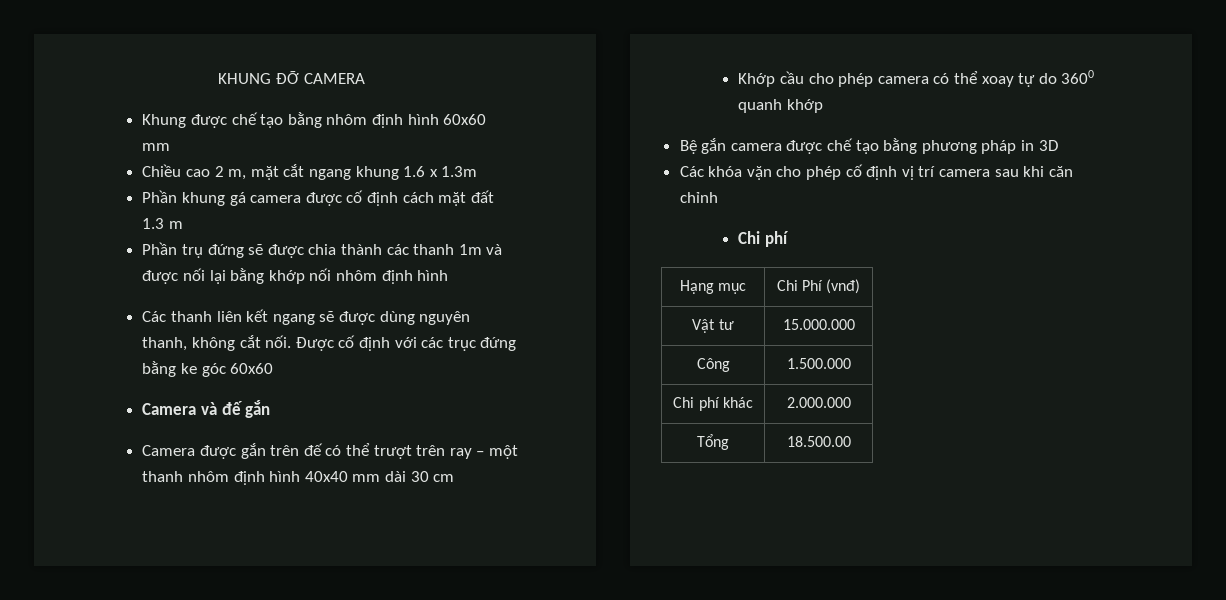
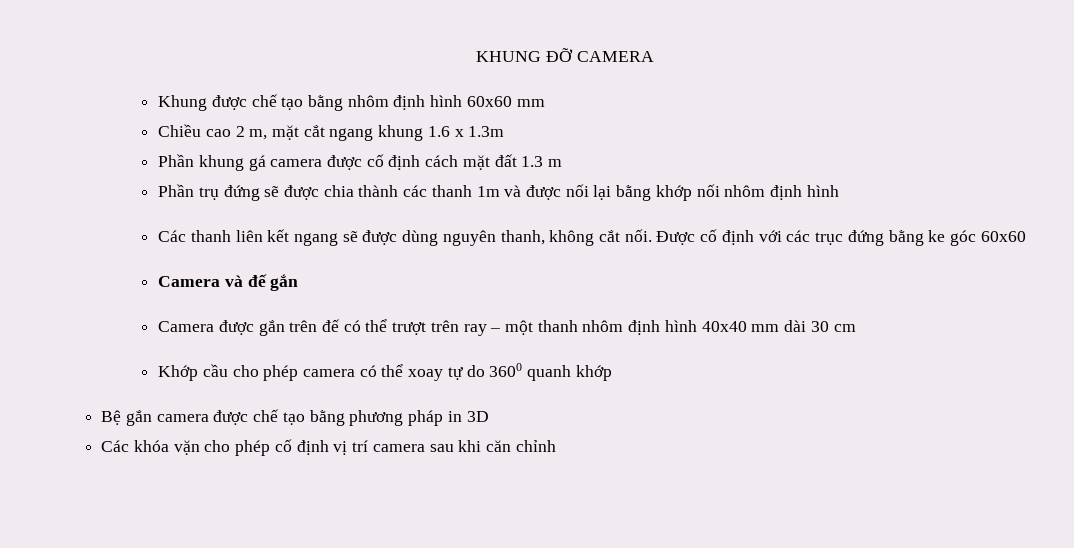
  Các khóa vặn cho phép cố định vị trí camera sau khi căn chỉnh
- Chi phí
- Hạng mục | Chi Phí (vnđ)
- Vật tư | 15.000.000
- Công | 1.500.000
- Chi phí khác | 2.000.000
- Tổng | 18.500.00

